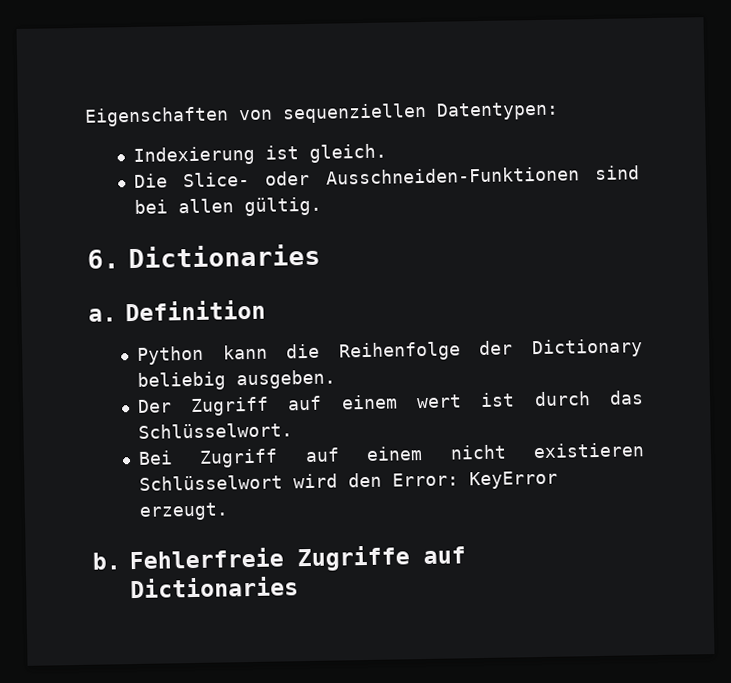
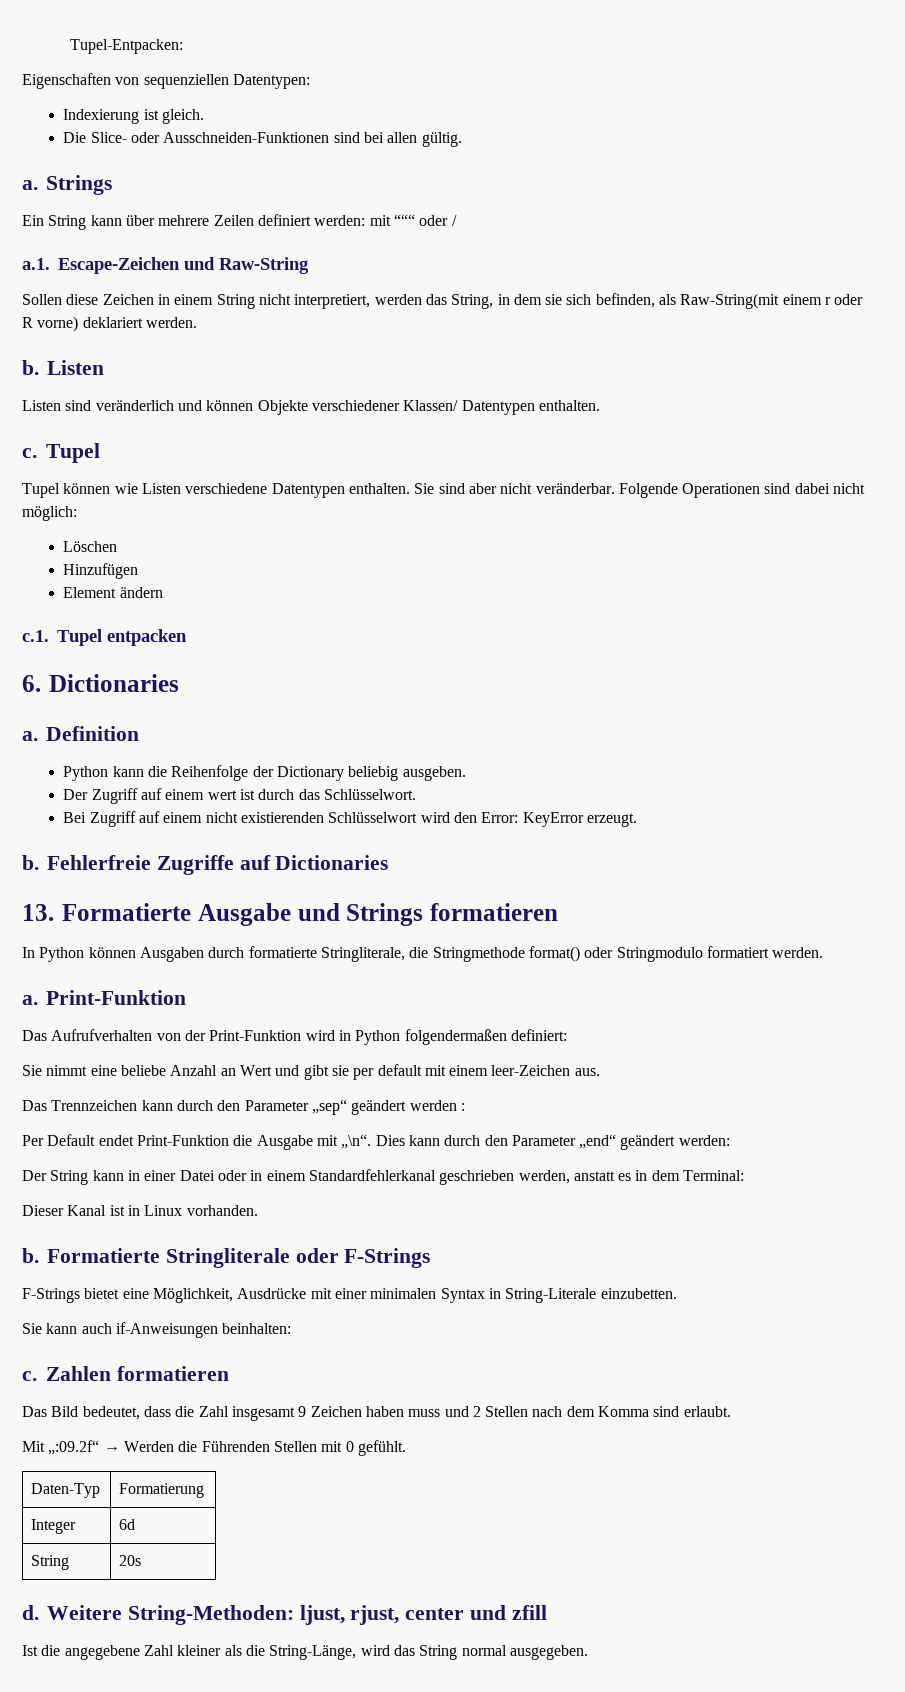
+ Tupel-Entpacken:
+ a. Strings
+ Ein String kann über mehrere Zeilen definiert werden: mit “““ oder /
+ a.1. Escape-Zeichen und Raw-String
+ Sollen diese Zeichen in einem String nicht interpretiert, werden das String, in dem sie sich befinden, als Raw-String(mit einem r oder R vorne) deklariert werden.
+ b. Listen
+ Listen sind veränderlich und können Objekte verschiedener Klassen/ Datentypen enthalten.
+ c. Tupel
+ Tupel können wie Listen verschiedene Datentypen enthalten. Sie sind aber nicht veränderbar. Folgende Operationen sind dabei nicht möglich:
+ Löschen
+ Hinzufügen
+ Element ändern
+ c.1. Tupel entpacken
- Bei Zugriff auf einem nicht existieren Schlüsselwort wird den Error: KeyError erzeugt.
+ Bei Zugriff auf einem nicht existierenden Schlüsselwort wird den Error: KeyError erzeugt.
+ 13. Formatierte Ausgabe und Strings formatieren
+ In Python können Ausgaben durch formatierte Stringliterale, die Stringmethode format() oder Stringmodulo formatiert werden.
+ a. Print-Funktion
+ Das Aufrufverhalten von der Print-Funktion wird in Python folgendermaßen definiert:
+ Sie nimmt eine beliebe Anzahl an Wert und gibt sie per default mit einem leer-Zeichen aus.
+ Das Trennzeichen kann durch den Parameter „sep“ geändert werden :
+ Per Default endet Print-Funktion die Ausgabe mit „\n“. Dies kann durch den Parameter „end“ geändert werden:
+ Der String kann in einer Datei oder in einem Standardfehlerkanal geschrieben werden, anstatt es in dem Terminal:
+ Dieser Kanal ist in Linux vorhanden.
+ b. Formatierte Stringliterale oder F-Strings
+ F-Strings bietet eine Möglichkeit, Ausdrücke mit einer minimalen Syntax in String-Literale einzubetten.
+ Sie kann auch if-Anweisungen beinhalten:
+ c. Zahlen formatieren
+ Das Bild bedeutet, dass die Zahl insgesamt 9 Zeichen haben muss und 2 Stellen nach dem Komma sind erlaubt.
+ Mit „:09.2f“ → Werden die Führenden Stellen mit 0 gefühlt.
+ Daten-Typ | Formatierung
+ Integer | 6d
+ String | 20s
+ d. Weitere String-Methoden: ljust, rjust, center und zfill
+ Ist die angegebene Zahl kleiner als die String-Länge, wird das String normal ausgegeben.

